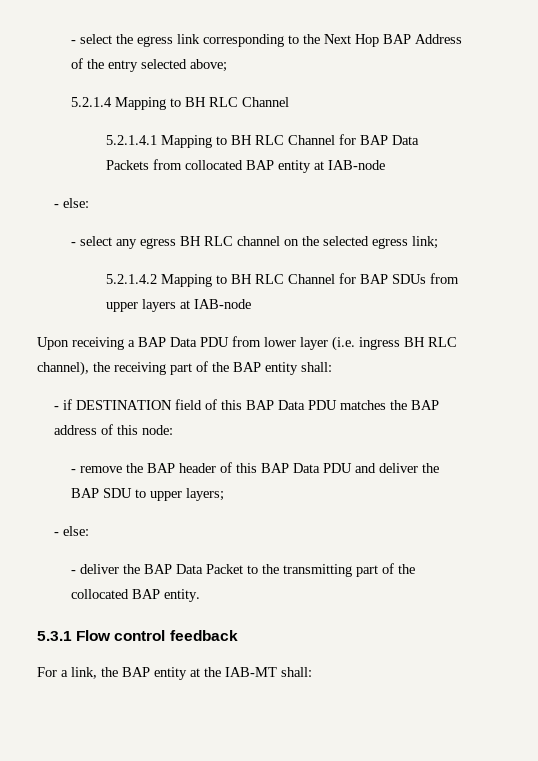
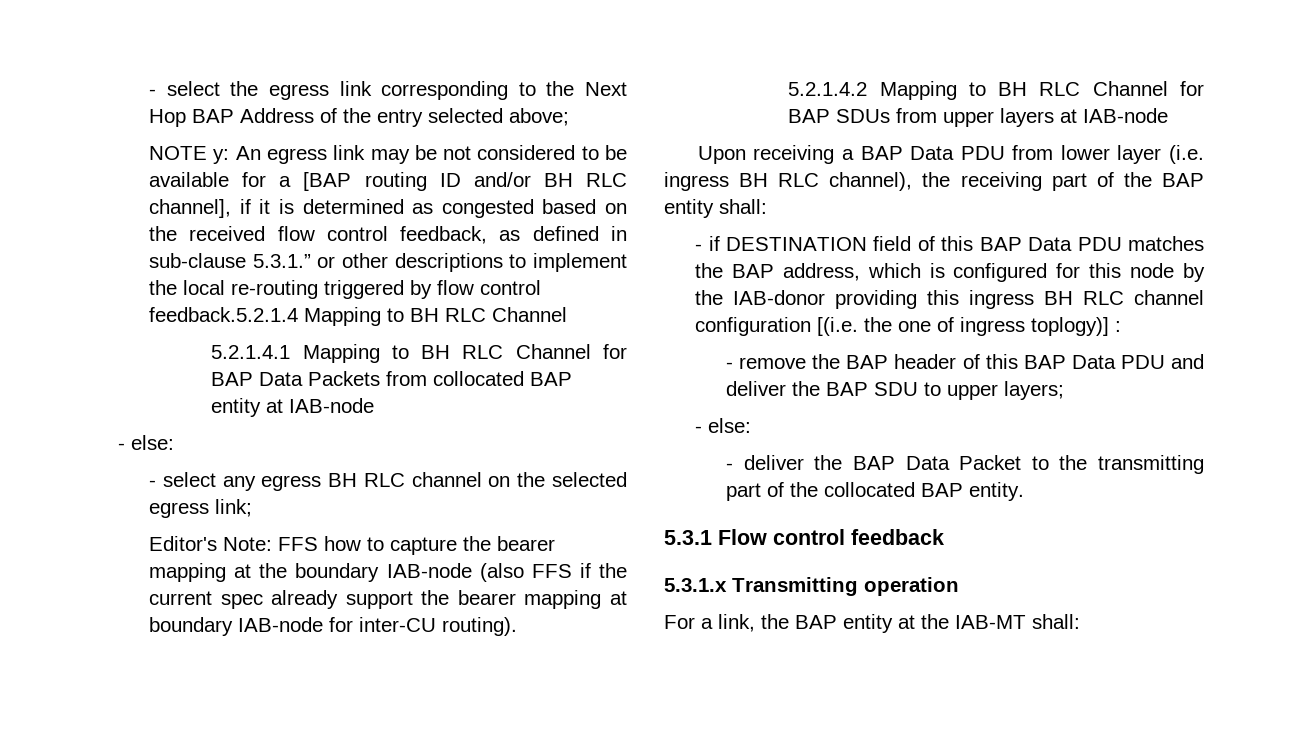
- 5.2.1.4 Mapping to BH RLC Channel
+ NOTE y: An egress link may be not considered to be available for a [BAP routing ID and/or BH RLC channel], if it is determined as congested based on the received flow control feedback, as defined in sub-clause 5.3.1.” or other descriptions to implement the local re-routing triggered by flow control feedback.5.2.1.4 Mapping to BH RLC Channel
+ Editor's Note: FFS how to capture the bearer mapping at the boundary IAB-node (also FFS if the current spec already support the bearer mapping at boundary IAB-node for inter-CU routing).
- - if DESTINATION field of this BAP Data PDU matches the BAP address of this node:
+ - if DESTINATION field of this BAP Data PDU matches the BAP address, which is configured for this node by the IAB-donor providing this ingress BH RLC channel configuration [(i.e. the one of ingress toplogy)] :
+ 5.3.1.x Transmitting operation

